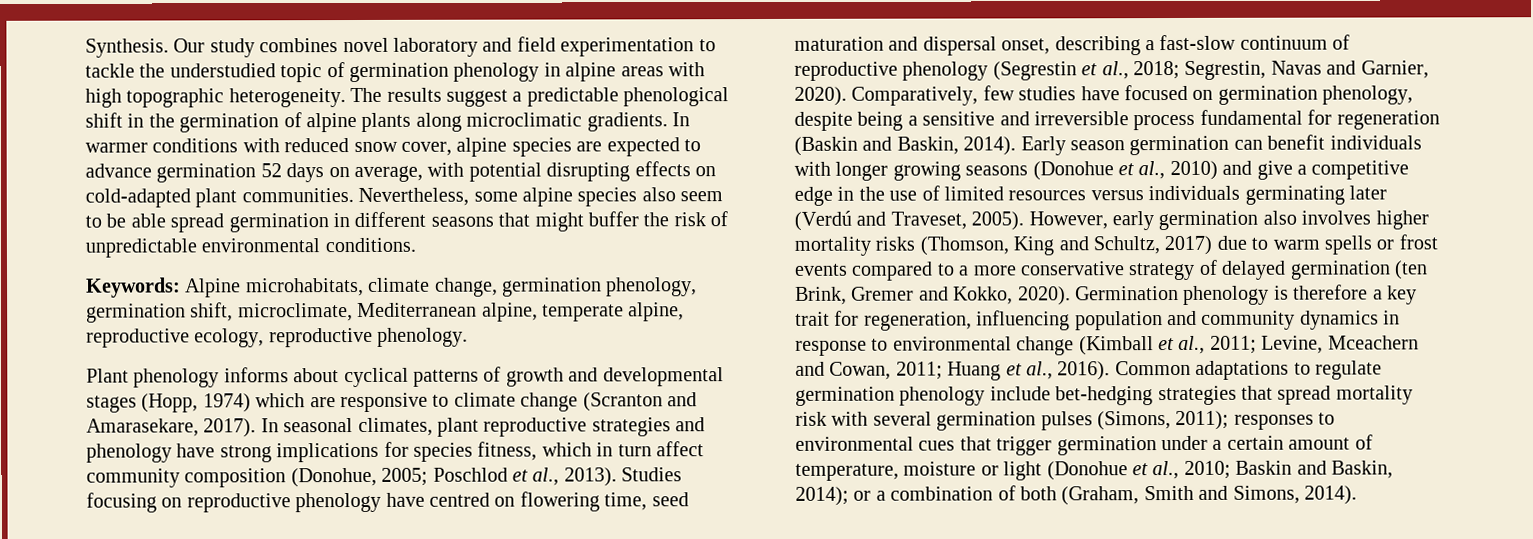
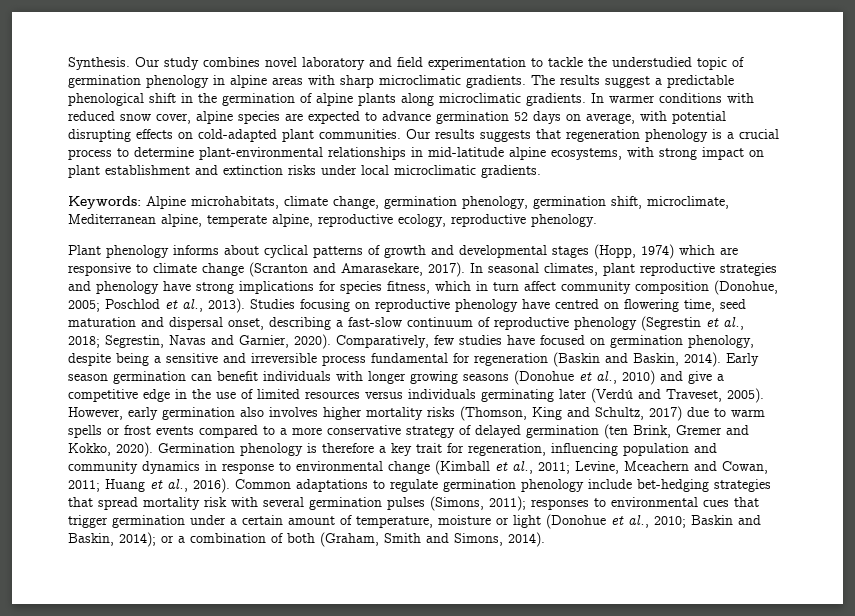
- Our study combines novel laboratory and field experimentation to tackle the understudied topic of germination phenology in alpine areas with high topographic heterogeneity.
+ Our study combines novel laboratory and field experimentation to tackle the understudied topic of germination phenology in alpine areas with sharp microclimatic gradients.
- Nevertheless, some alpine species also seem to be able spread germination in different seasons that might buffer the risk of unpredictable environmental conditions.
+ Our results suggests that regeneration phenology is a crucial process to determine plant-environmental relationships in mid-latitude alpine ecosystems, with strong impact on plant establishment and extinction risks under local microclimatic gradients.

